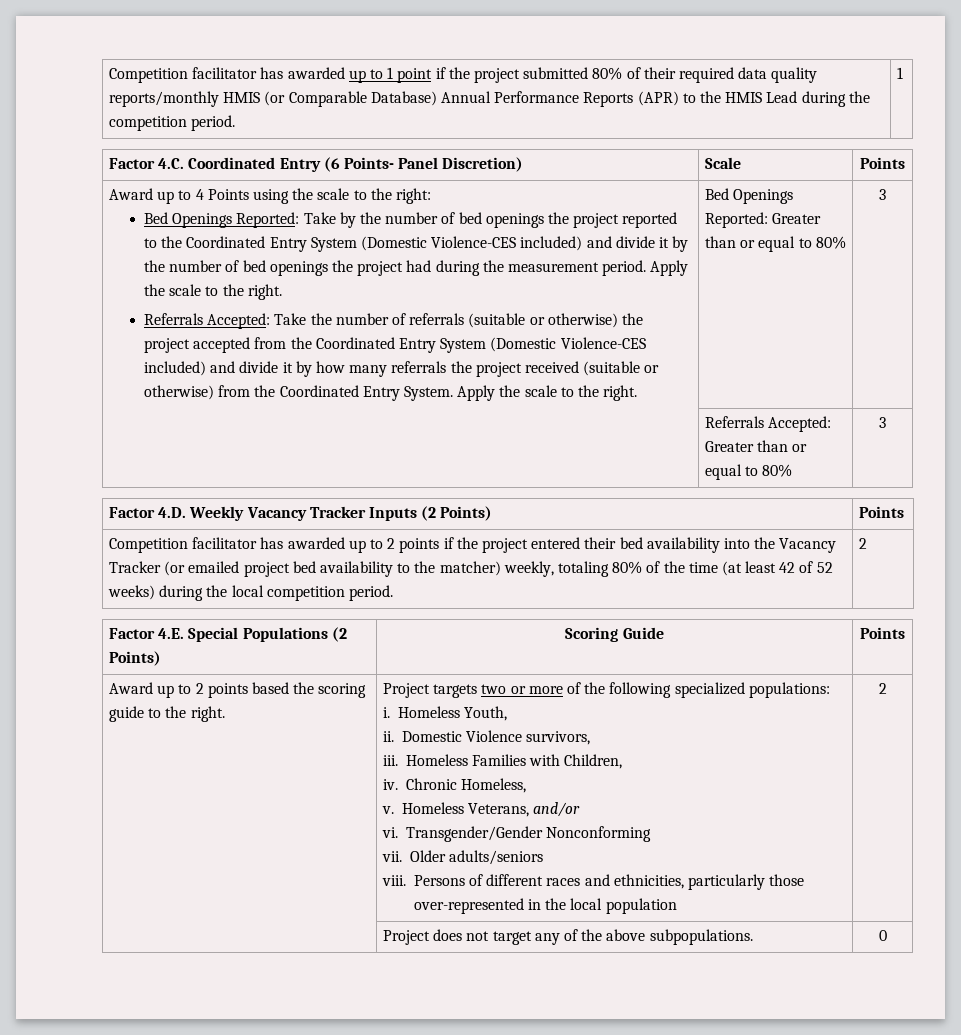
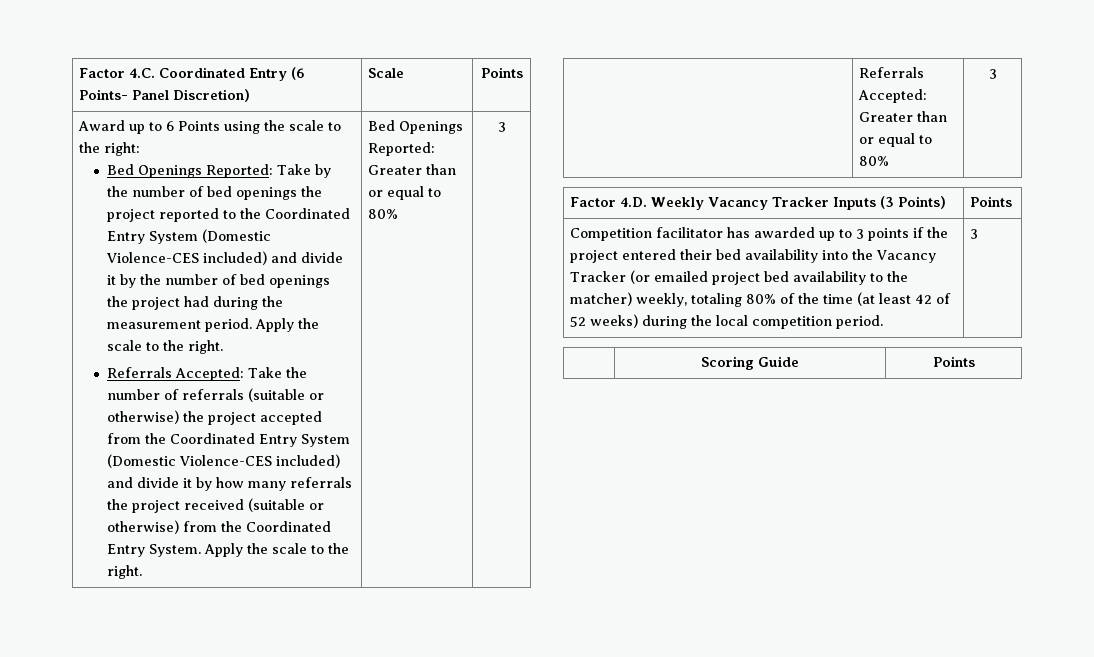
- Competition facilitator has awarded up to 1 point if the project submitted 80% of their required data quality reports/monthly HMIS (or Comparable Database) Annual Performance Reports (APR) to the HMIS Lead during the competition period. | 1
- Award up to 4 Points using the scale to the right:
+ Award up to 6 Points using the scale to the right:
- Factor 4.D. Weekly Vacancy Tracker Inputs (2 Points) | Points
+ Factor 4.D. Weekly Vacancy Tracker Inputs (3 Points) | Points
- Competition facilitator has awarded up to 2 points if the project entered their bed availability into the Vacancy Tracker (or emailed project bed availability to the matcher) weekly, totaling 80% of the time (at least 42 of 52 weeks) during the local competition period. | 2
- Factor 4.E. Special Populations (2 Points) | Scoring Guide | Points
- Award up to 2 points based the scoring guide to the right. | Project targets two or more of the following specialized populations:
- i. Homeless Youth,
- ii. Domestic Violence survivors,
- iii. Homeless Families with Children,
- iv. Chronic Homeless,
- v. Homeless Veterans, and/or
- vi. Transgender/Gender Nonconforming
- vii. Older adults/seniors
- viii. Persons of different races and ethnicities, particularly those over-represented in the local population | 2
- | Project does not target any of the above subpopulations. | 0
+ Competition facilitator has awarded up to 3 points if the project entered their bed availability into the Vacancy Tracker (or emailed project bed availability to the matcher) weekly, totaling 80% of the time (at least 42 of 52 weeks) during the local competition period. | 3
+ | Scoring Guide | Points

